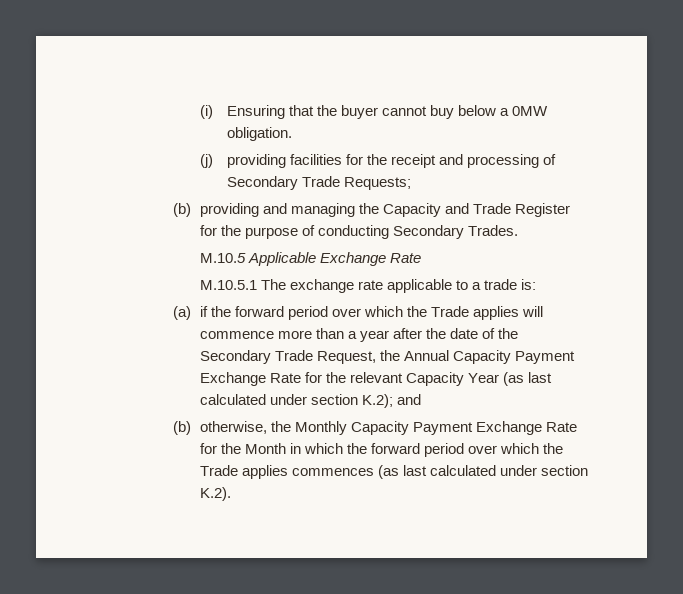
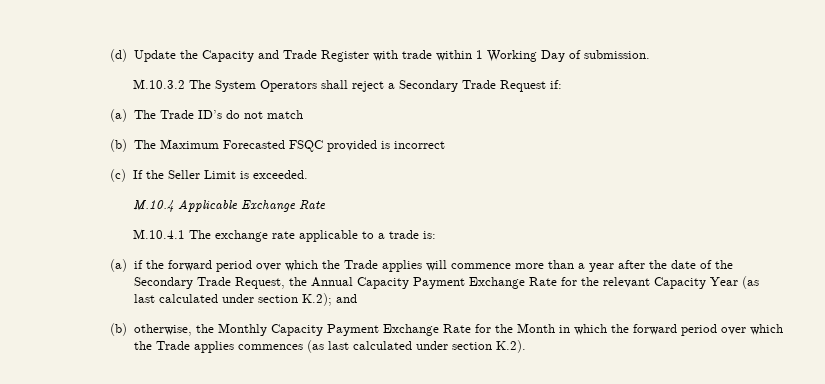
- (i) Ensuring that the buyer cannot buy below a 0MW obligation.
- (j) providing facilities for the receipt and processing of Secondary Trade Requests;
- (b) providing and managing the Capacity and Trade Register for the purpose of conducting Secondary Trades.
- M.10.5 Applicable Exchange Rate
+ (d) Update the Capacity and Trade Register with trade within 1 Working Day of submission.
+ M.10.3.2 The System Operators shall reject a Secondary Trade Request if:
+ (a) The Trade ID’s do not match
+ (b) The Maximum Forecasted FSQC provided is incorrect
+ (c) If the Seller Limit is exceeded.
+ M.10.4 Applicable Exchange Rate
- M.10.5.1 The exchange rate applicable to a trade is:
+ M.10.4.1 The exchange rate applicable to a trade is:

